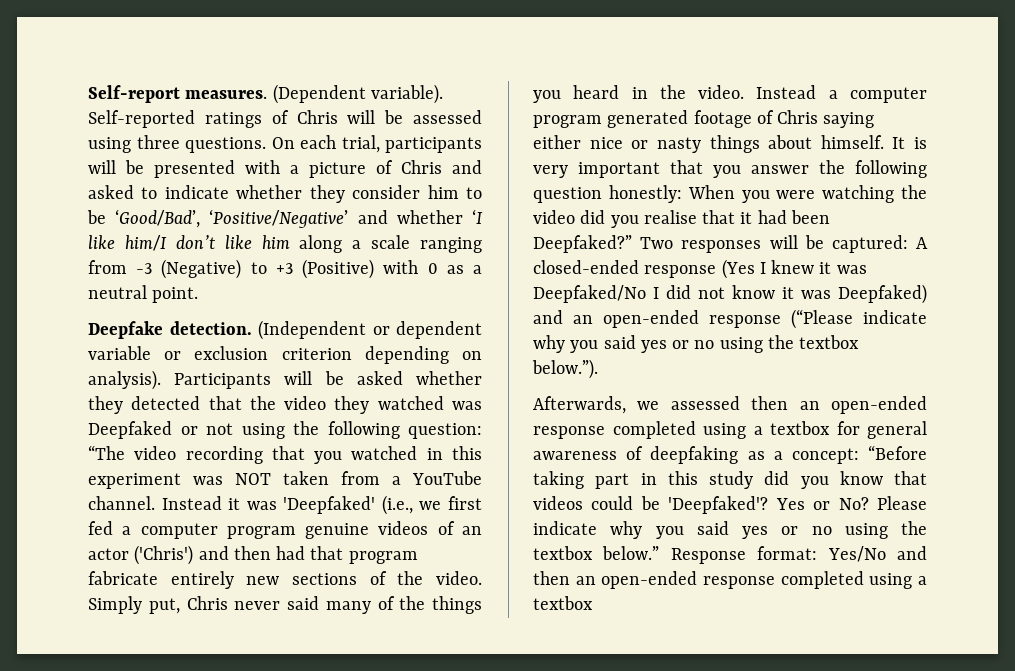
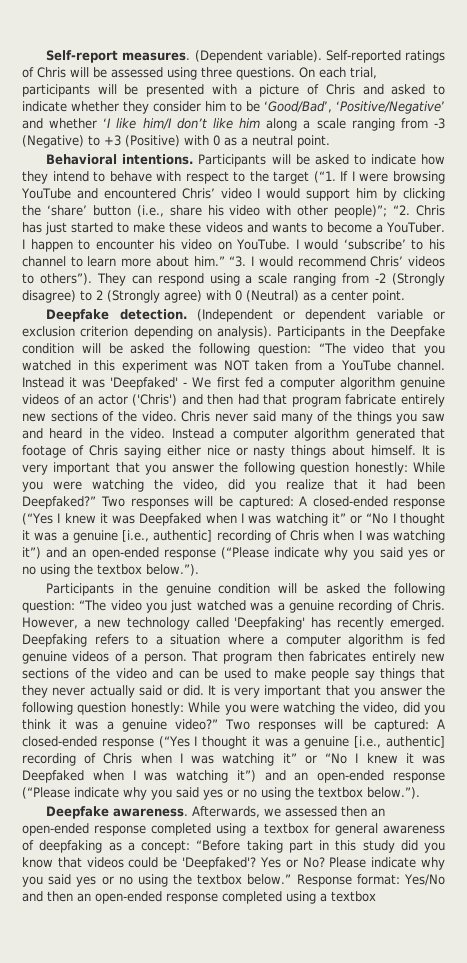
+ Behavioral intentions. Participants will be asked to indicate how they intend to behave with respect to the target (“1. If I were browsing YouTube and encountered Chris’ video I would support him by clicking the ‘share’ button (i.e., share his video with other people)”; “2. Chris has just started to make these videos and wants to become a YouTuber. I happen to encounter his video on YouTube. I would ‘subscribe’ to his channel to learn more about him.” “3. I would recommend Chris’ videos to others”). They can respond using a scale ranging from -2 (Strongly disagree) to 2 (Strongly agree) with 0 (Neutral) as a center point.
- Participants will be asked whether they detected that the video they watched was Deepfaked or not using the following question: “The video recording that you watched in this experiment was NOT taken from a YouTube channel.
+ Participants in the Deepfake condition will be asked the following question: “The video that you watched in this experiment was NOT taken from a YouTube channel.
- Instead it was 'Deepfaked' (i.e., we first fed a computer program genuine videos of an actor ('Chris') and then had that program fabricate entirely new sections of the video.
+ Instead it was 'Deepfaked' - We first fed a computer algorithm genuine videos of an actor ('Chris') and then had that program fabricate entirely new sections of the video.
- Simply put, Chris never said many of the things you heard in the video.
+ Chris never said many of the things you saw and heard in the video.
- Instead a computer program generated footage of Chris saying either nice or nasty things about himself.
+ Instead a computer algorithm generated that footage of Chris saying either nice or nasty things about himself.
- It is very important that you answer the following question honestly: When you were watching the video did you realise that it had been Deepfaked?”
+ It is very important that you answer the following question honestly: While you were watching the video, did you realize that it had been Deepfaked?”
- Two responses will be captured: A closed-ended response (Yes I knew it was Deepfaked/No I did not know it was Deepfaked) and an open-ended response (“Please indicate why you said yes or no using the textbox below.”).
+ Two responses will be captured: A closed-ended response (“Yes I knew it was Deepfaked when I was watching it” or “No I thought it was a genuine [i.e., authentic] recording of Chris when I was watching it”) and an open-ended response (“Please indicate why you said yes or no using the textbox below.”).
+ Participants in the genuine condition will be asked the following question: “The video you just watched was a genuine recording of Chris. However, a new technology called 'Deepfaking' has recently emerged. Deepfaking refers to a situation where a computer algorithm is fed genuine videos of a person. That program then fabricates entirely new sections of the video and can be used to make people say things that they never actually said or did. It is very important that you answer the following question honestly: While you were watching the video, did you think it was a genuine video?” Two responses will be captured: A closed-ended response (“Yes I thought it was a genuine [i.e., authentic] recording of Chris when I was watching it” or “No I knew it was Deepfaked when I was watching it”) and an open-ended response (“Please indicate why you said yes or no using the textbox below.”).
+ Deepfake awareness.

